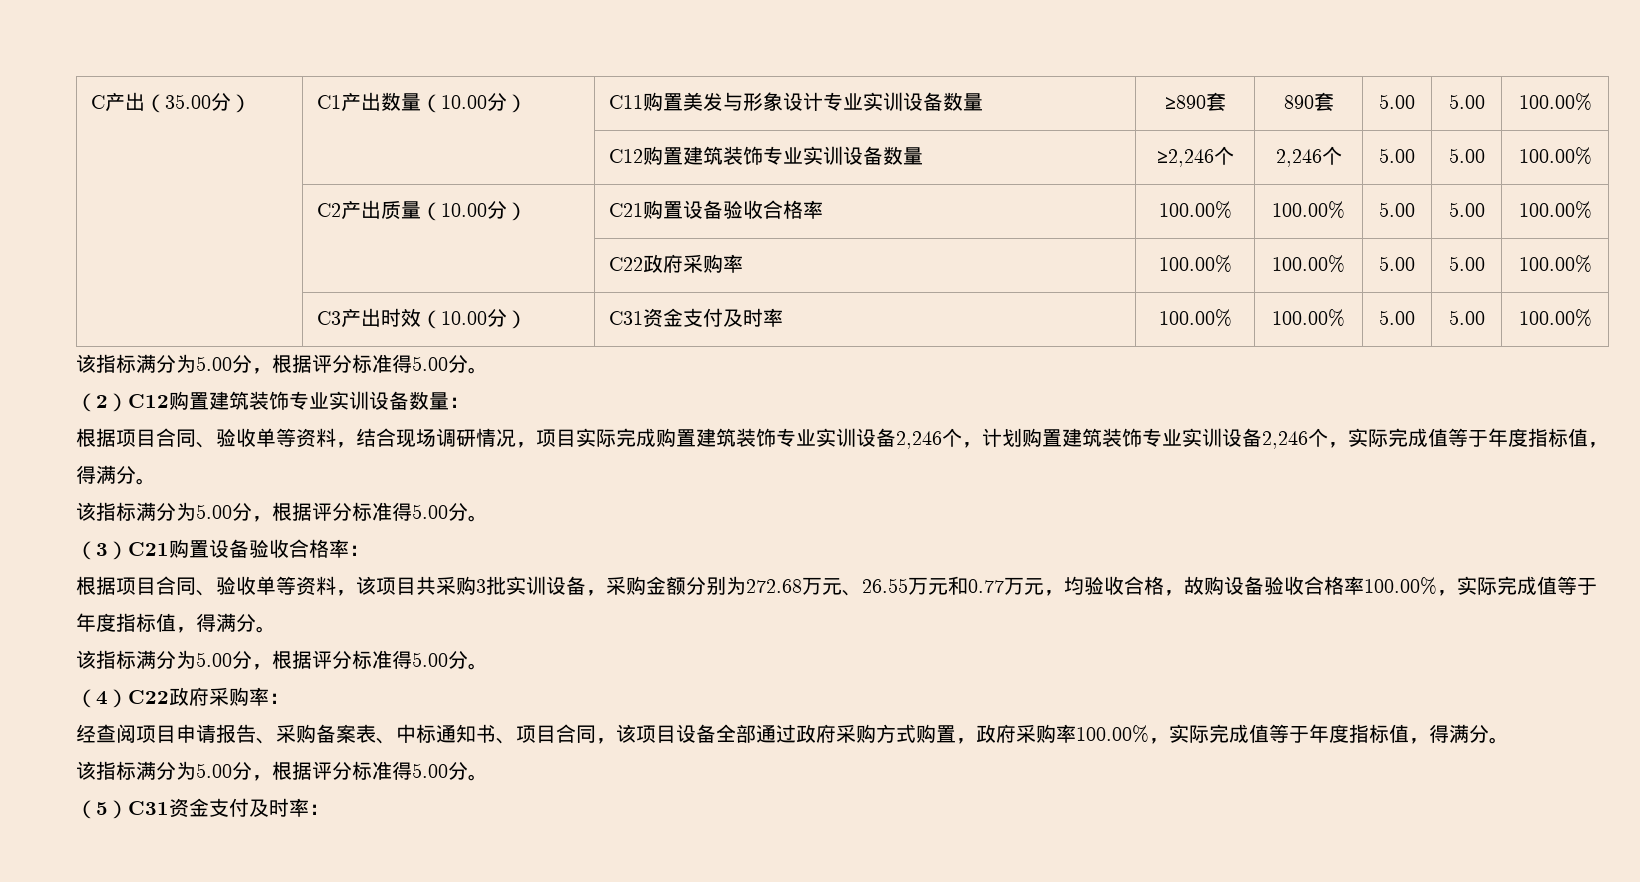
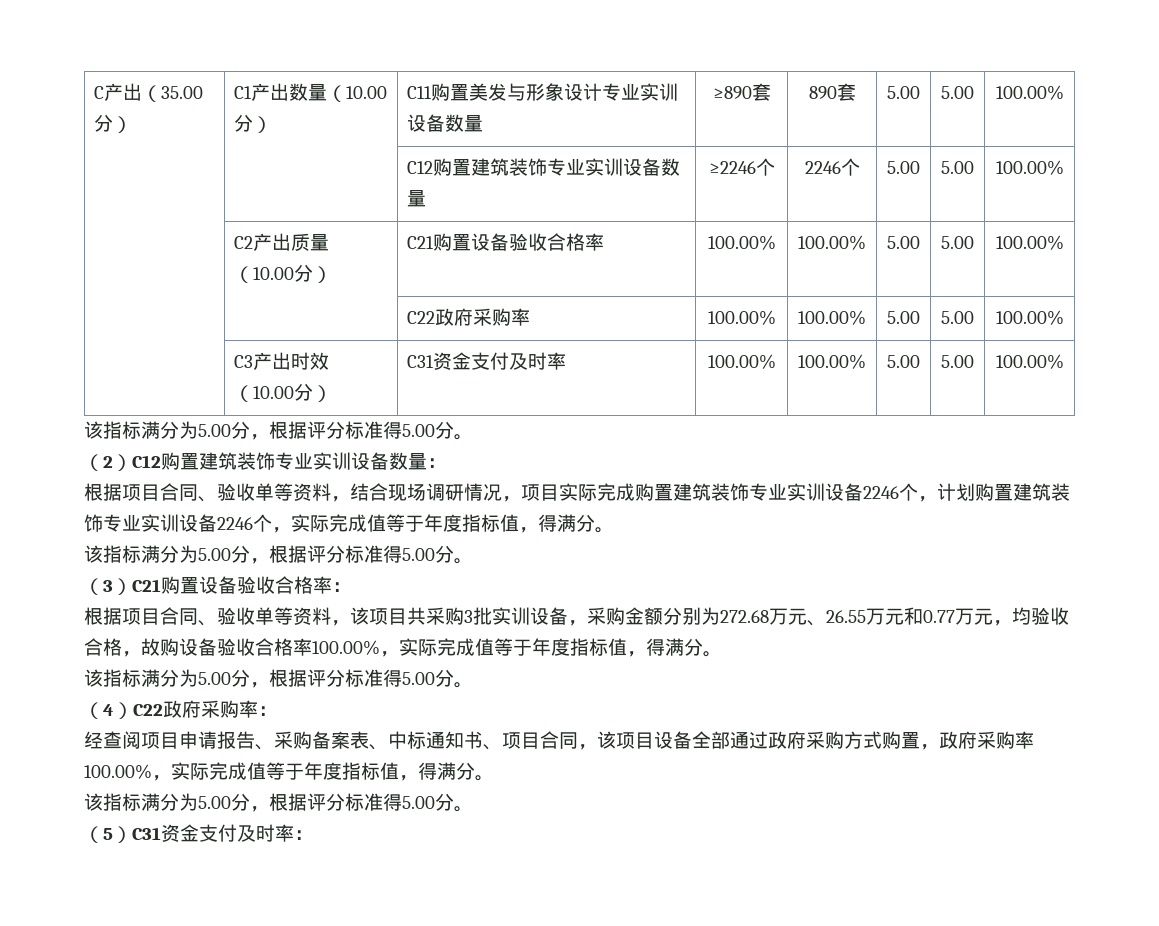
- | | C12购置建筑装饰专业实训设备数量 | ≥2,246个 | 2,246个 | 5.00 | 5.00 | 100.00%
+ | | C12购置建筑装饰专业实训设备数量 | ≥2246个 | 2246个 | 5.00 | 5.00 | 100.00%
- 根据项目合同、验收单等资料，结合现场调研情况，项目实际完成购置建筑装饰专业实训设备2,246个，计划购置建筑装饰专业实训设备2,246个，实际完成值等于年度指标值，得满分。
+ 根据项目合同、验收单等资料，结合现场调研情况，项目实际完成购置建筑装饰专业实训设备2246个，计划购置建筑装饰专业实训设备2246个，实际完成值等于年度指标值，得满分。

